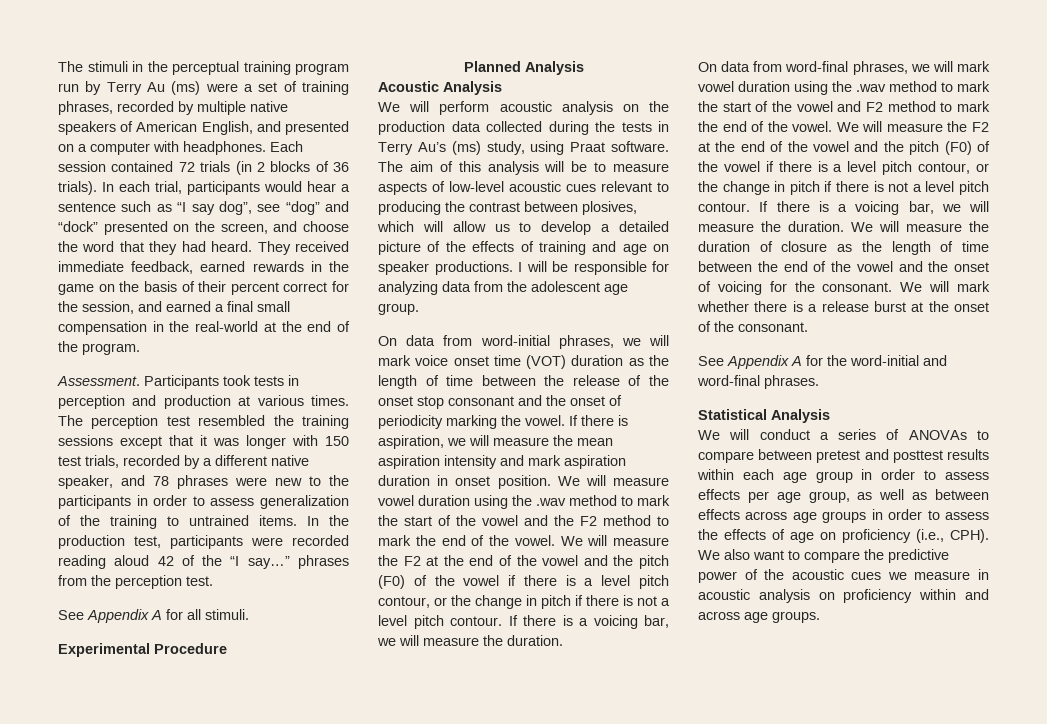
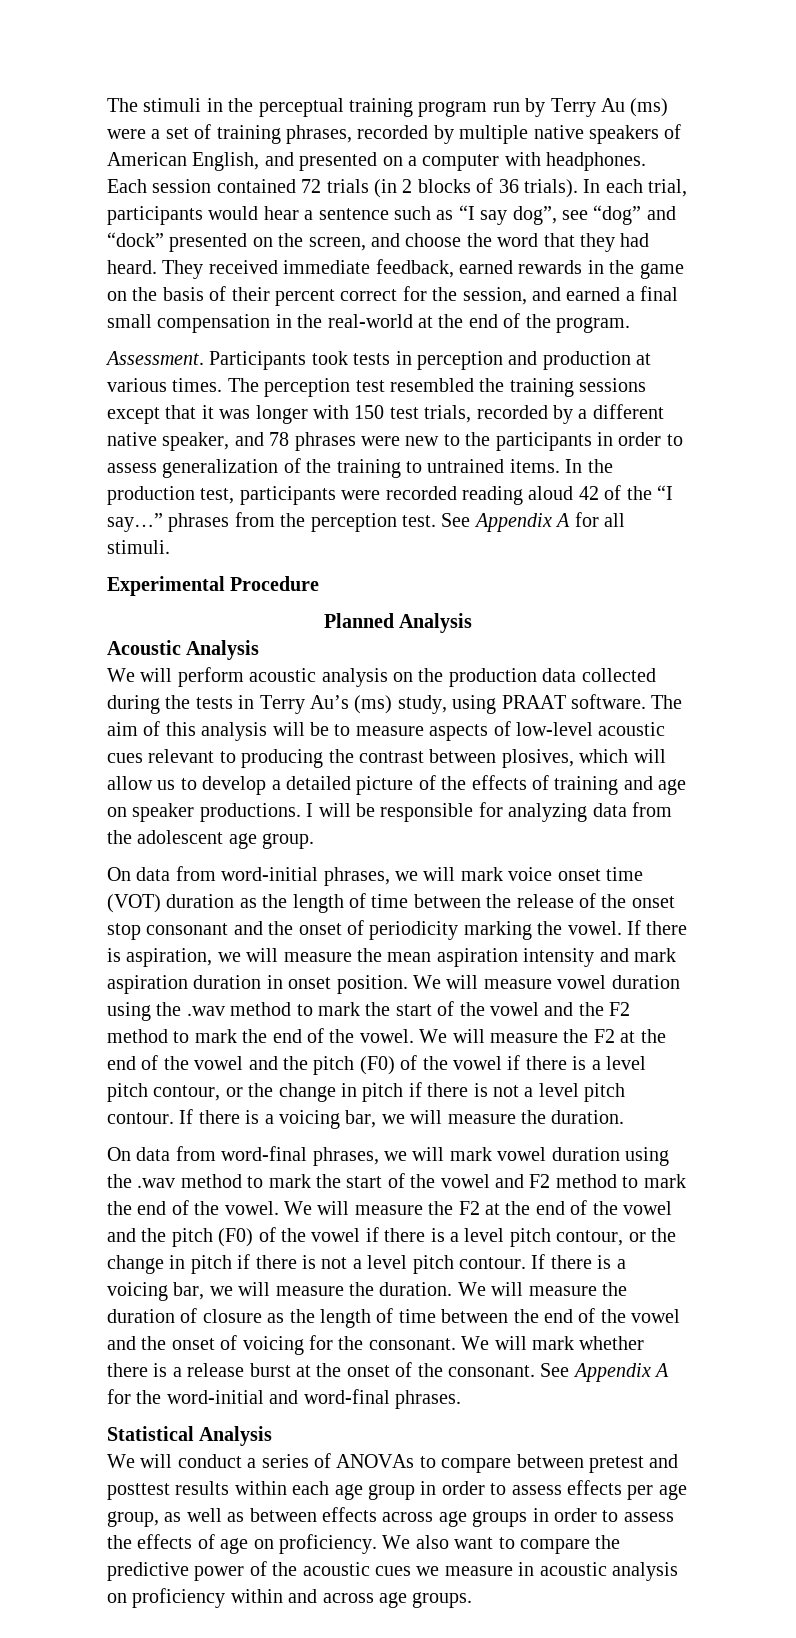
- In the production test, participants were recorded reading aloud 42 of the “I say…” phrases from the perception test.
- See Appendix A for all stimuli.
+ In the production test, participants were recorded reading aloud 42 of the “I say…” phrases from the perception test. See Appendix A for all stimuli.
- We will perform acoustic analysis on the production data collected during the tests in Terry Au’s (ms) study, using Praat software.
+ We will perform acoustic analysis on the production data collected during the tests in Terry Au’s (ms) study, using PRAAT software.
- We will mark whether there is a release burst at the onset of the consonant.
- See Appendix A for the word-initial and word-final phrases.
+ We will mark whether there is a release burst at the onset of the consonant. See Appendix A for the word-initial and word-final phrases.
- We will conduct a series of ANOVAs to compare between pretest and posttest results within each age group in order to assess effects per age group, as well as between effects across age groups in order to assess the effects of age on proficiency (i.e., CPH).
+ We will conduct a series of ANOVAs to compare between pretest and posttest results within each age group in order to assess effects per age group, as well as between effects across age groups in order to assess the effects of age on proficiency.

